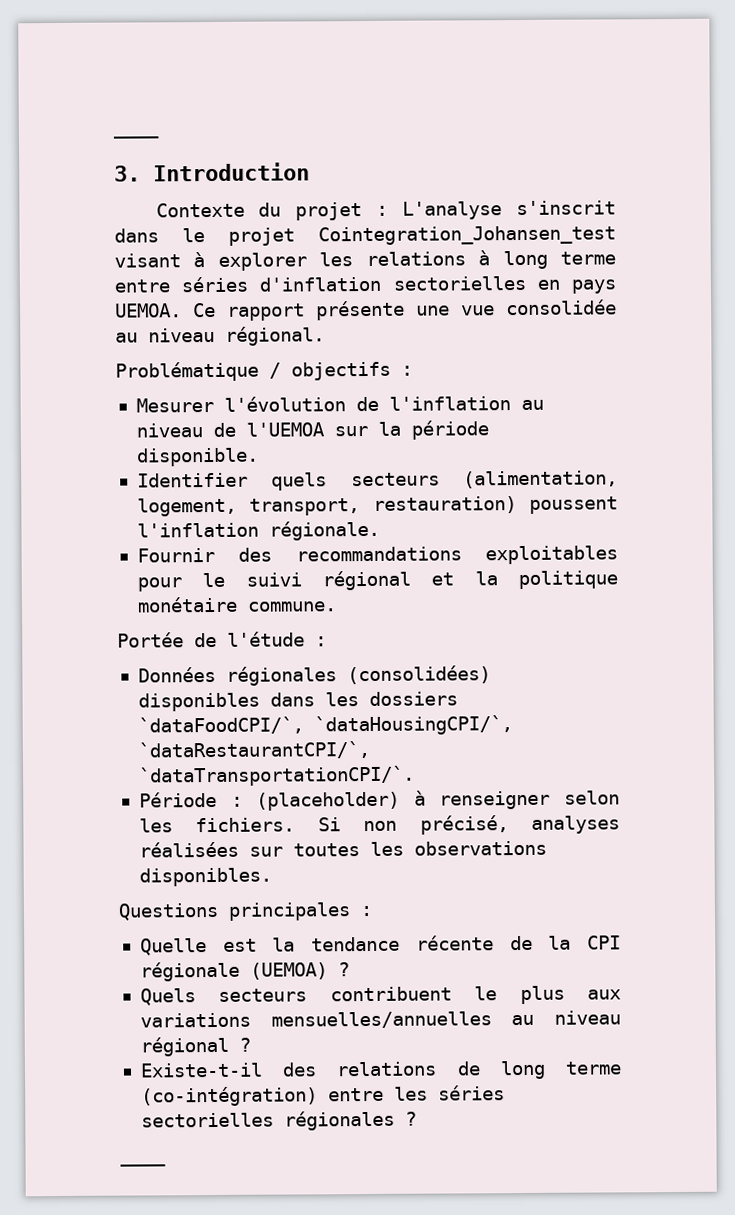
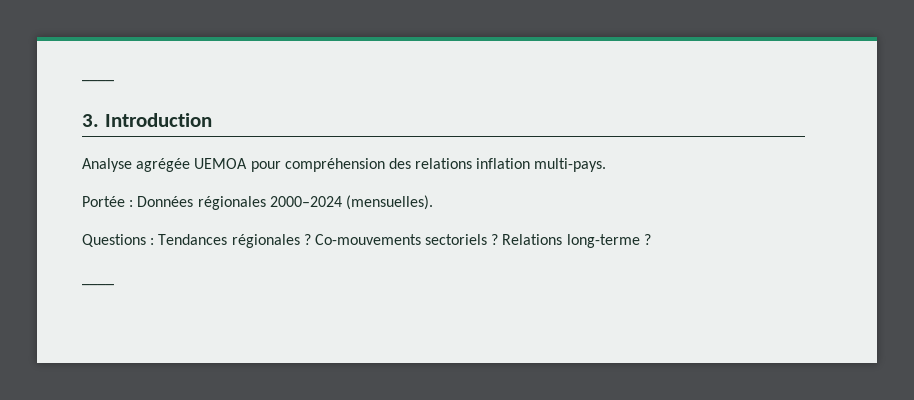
- Contexte du projet : L'analyse s'inscrit dans le projet Cointegration_Johansen_test visant à explorer les relations à long terme entre séries d'inflation sectorielles en pays UEMOA. Ce rapport présente une vue consolidée au niveau régional.
- Problématique / objectifs :
- Mesurer l'évolution de l'inflation au niveau de l'UEMOA sur la période disponible.
- Identifier quels secteurs (alimentation, logement, transport, restauration) poussent l'inflation régionale.
- Fournir des recommandations exploitables pour le suivi régional et la politique monétaire commune.
+ Analyse agrégée UEMOA pour compréhension des relations inflation multi-pays.
- Portée de l'étude :
- Données régionales (consolidées) disponibles dans les dossiers `dataFoodCPI/`, `dataHousingCPI/`, `dataRestaurantCPI/`, `dataTransportationCPI/`.
- Période : (placeholder) à renseigner selon les fichiers. Si non précisé, analyses réalisées sur toutes les observations disponibles.
+ Portée : Données régionales 2000–2024 (mensuelles).
- Questions principales :
- Quelle est la tendance récente de la CPI régionale (UEMOA) ?
- Quels secteurs contribuent le plus aux variations mensuelles/annuelles au niveau régional ?
- Existe-t-il des relations de long terme (co-intégration) entre les séries sectorielles régionales ?
+ Questions : Tendances régionales ? Co-mouvements sectoriels ? Relations long-terme ?

